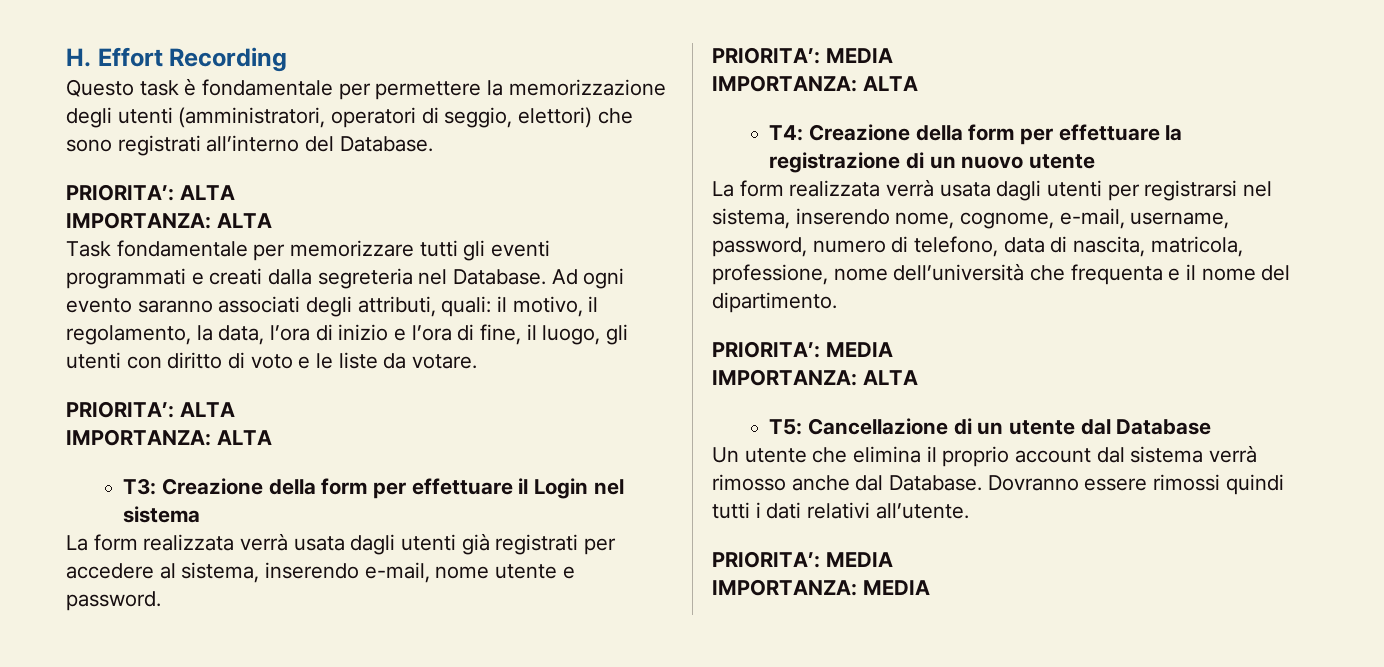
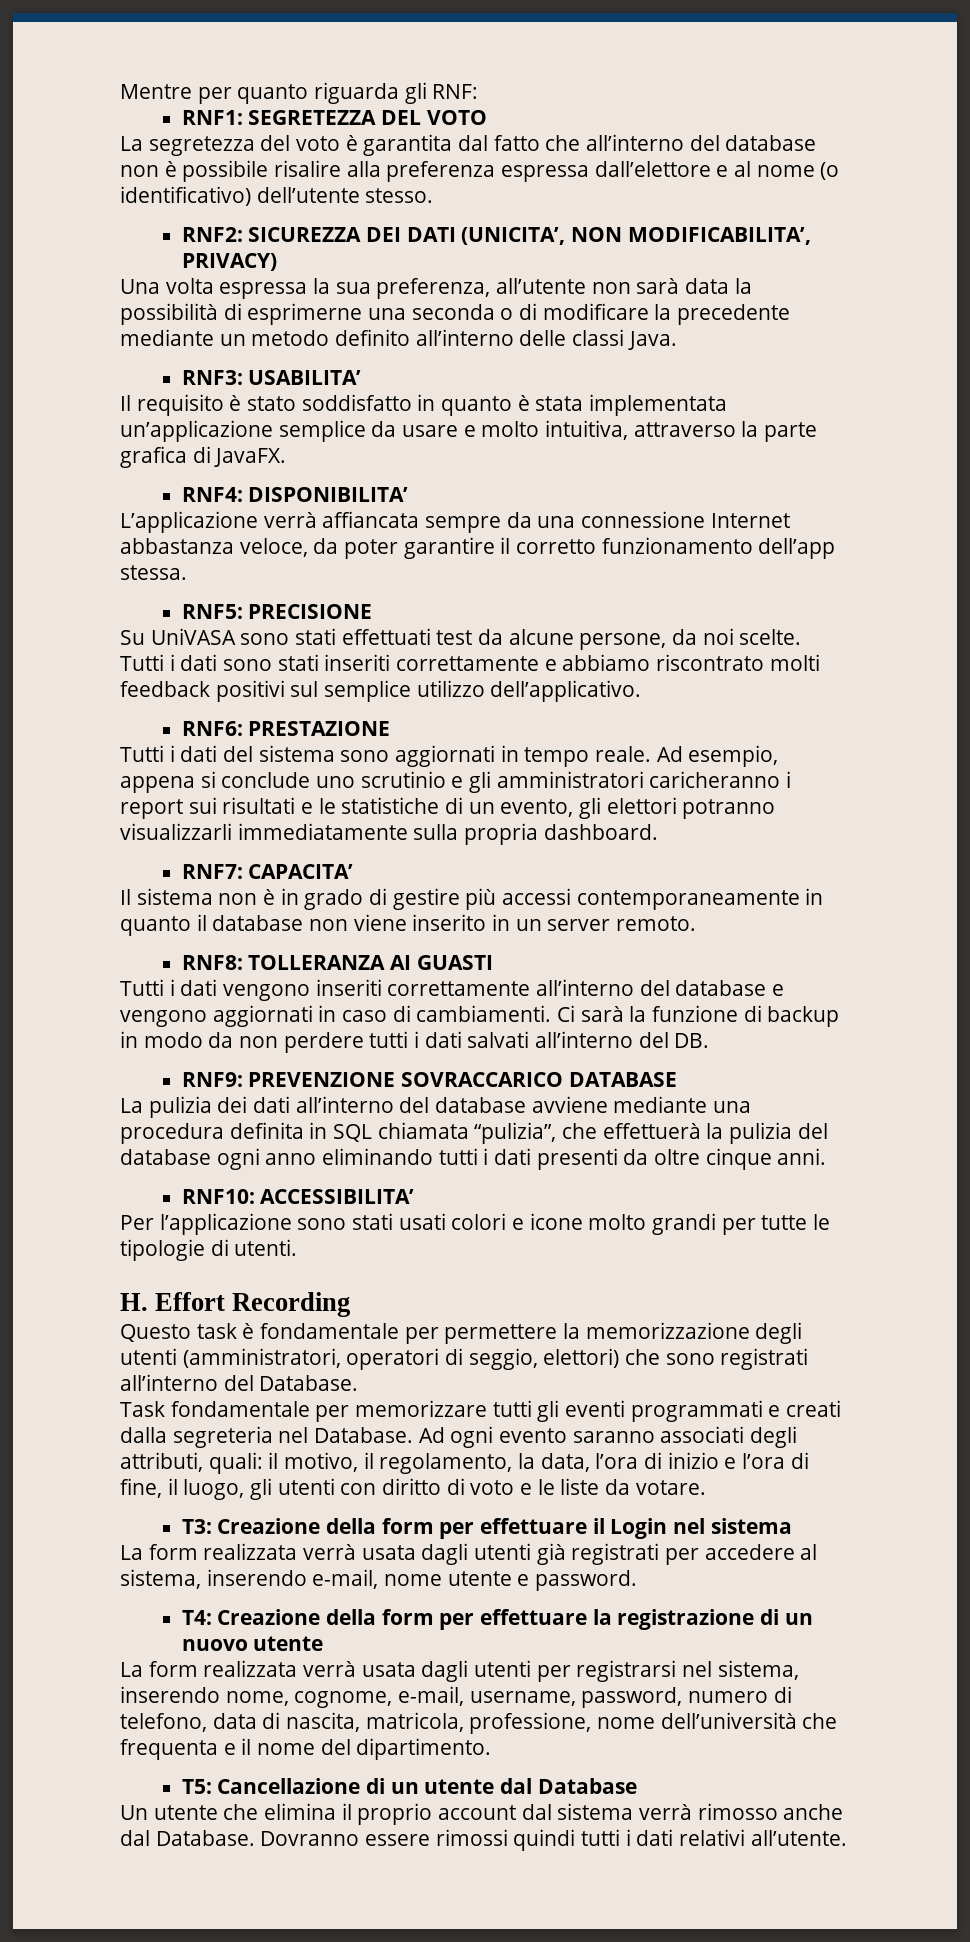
+ Mentre per quanto riguarda gli RNF:
+ RNF1: SEGRETEZZA DEL VOTO
+ La segretezza del voto è garantita dal fatto che all’interno del database non è possibile risalire alla preferenza espressa dall’elettore e al nome (o identificativo) dell’utente stesso.
+ RNF2: SICUREZZA DEI DATI (UNICITA’, NON MODIFICABILITA’, PRIVACY)
+ Una volta espressa la sua preferenza, all’utente non sarà data la possibilità di esprimerne una seconda o di modificare la precedente mediante un metodo definito all’interno delle classi Java.
+ RNF3: USABILITA’
+ Il requisito è stato soddisfatto in quanto è stata implementata un’applicazione semplice da usare e molto intuitiva, attraverso la parte grafica di JavaFX.
+ RNF4: DISPONIBILITA’
+ L’applicazione verrà affiancata sempre da una connessione Internet abbastanza veloce, da poter garantire il corretto funzionamento dell’app stessa.
+ RNF5: PRECISIONE
+ Su UniVASA sono stati effettuati test da alcune persone, da noi scelte. Tutti i dati sono stati inseriti correttamente e abbiamo riscontrato molti feedback positivi sul semplice utilizzo dell’applicativo.
+ RNF6: PRESTAZIONE
+ Tutti i dati del sistema sono aggiornati in tempo reale. Ad esempio, appena si conclude uno scrutinio e gli amministratori caricheranno i report sui risultati e le statistiche di un evento, gli elettori potranno visualizzarli immediatamente sulla propria dashboard.
+ RNF7: CAPACITA’
+ Il sistema non è in grado di gestire più accessi contemporaneamente in quanto il database non viene inserito in un server remoto.
+ RNF8: TOLLERANZA AI GUASTI
+ Tutti i dati vengono inseriti correttamente all’interno del database e vengono aggiornati in caso di cambiamenti. Ci sarà la funzione di backup in modo da non perdere tutti i dati salvati all’interno del DB.
+ RNF9: PREVENZIONE SOVRACCARICO DATABASE
+ La pulizia dei dati all’interno del database avviene mediante una procedura definita in SQL chiamata “pulizia”, che effettuerà la pulizia del database ogni anno eliminando tutti i dati presenti da oltre cinque anni.
+ RNF10: ACCESSIBILITA’
+ Per l’applicazione sono stati usati colori e icone molto grandi per tutte le tipologie di utenti.
  Questo task è fondamentale per permettere la memorizzazione degli utenti (amministratori, operatori di seggio, elettori) che sono registrati all’interno del Database.
- PRIORITA’: ALTA
- IMPORTANZA: ALTA
  Ad ogni evento saranno associati degli attributi, quali: il motivo, il regolamento, la data, l’ora di inizio e l’ora di fine, il luogo, gli utenti con diritto di voto e le liste da votare.
- PRIORITA’: ALTA
- IMPORTANZA: ALTA
  La form realizzata verrà usata dagli utenti già registrati per accedere al sistema, inserendo e-mail, nome utente e password.
- PRIORITA’: MEDIA
- IMPORTANZA: ALTA
  La form realizzata verrà usata dagli utenti per registrarsi nel sistema, inserendo nome, cognome, e-mail, username, password, numero di telefono, data di nascita, matricola, professione, nome dell’università che frequenta e il nome del dipartimento.
- PRIORITA’: MEDIA
- IMPORTANZA: ALTA
  Dovranno essere rimossi quindi tutti i dati relativi all’utente.
- PRIORITA’: MEDIA
- IMPORTANZA: MEDIA

